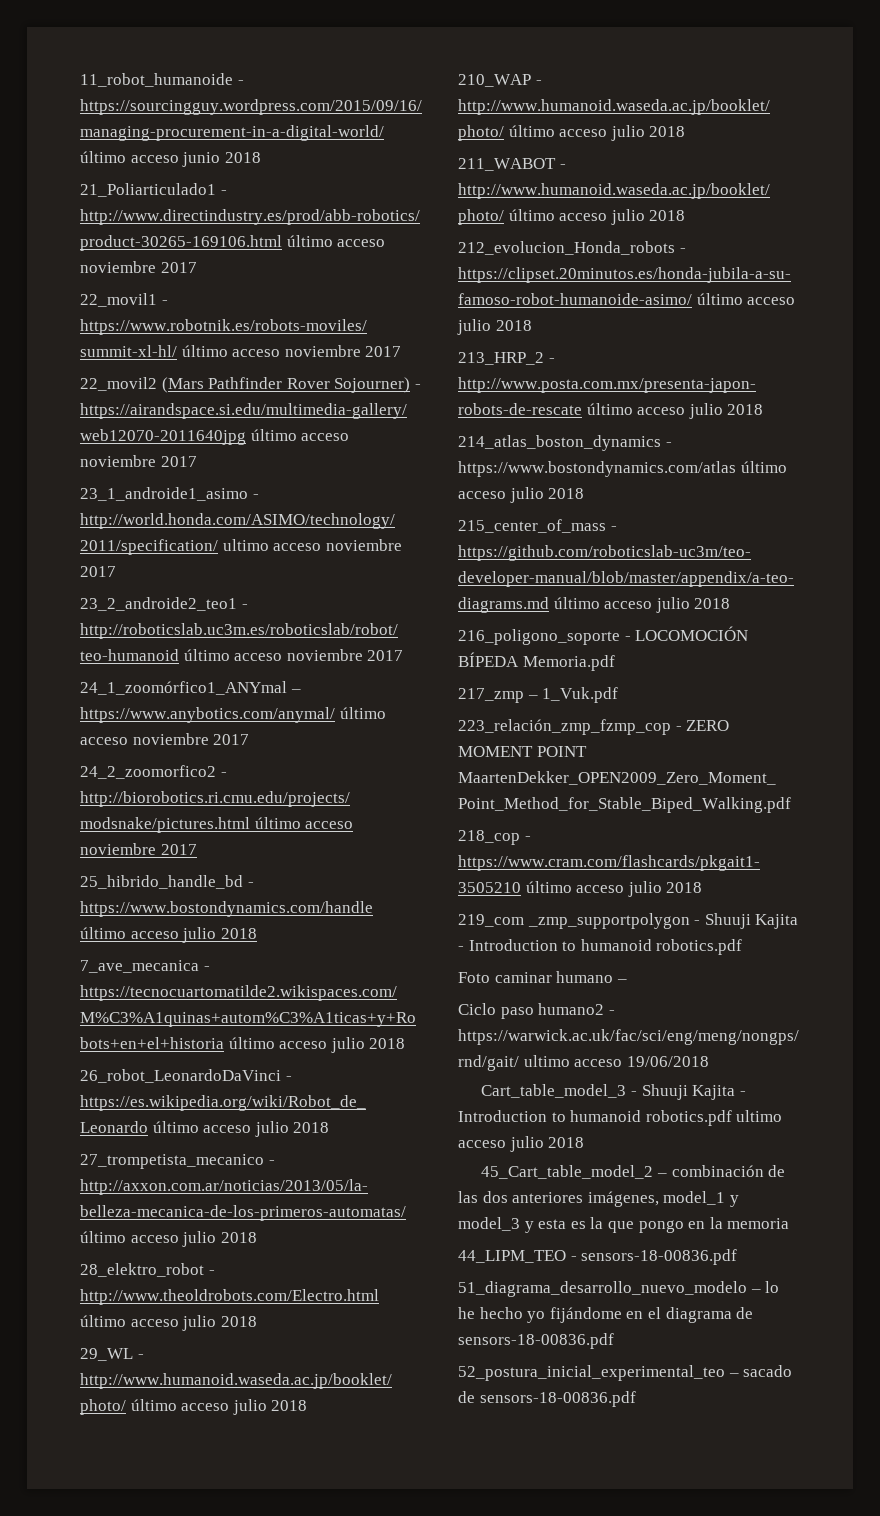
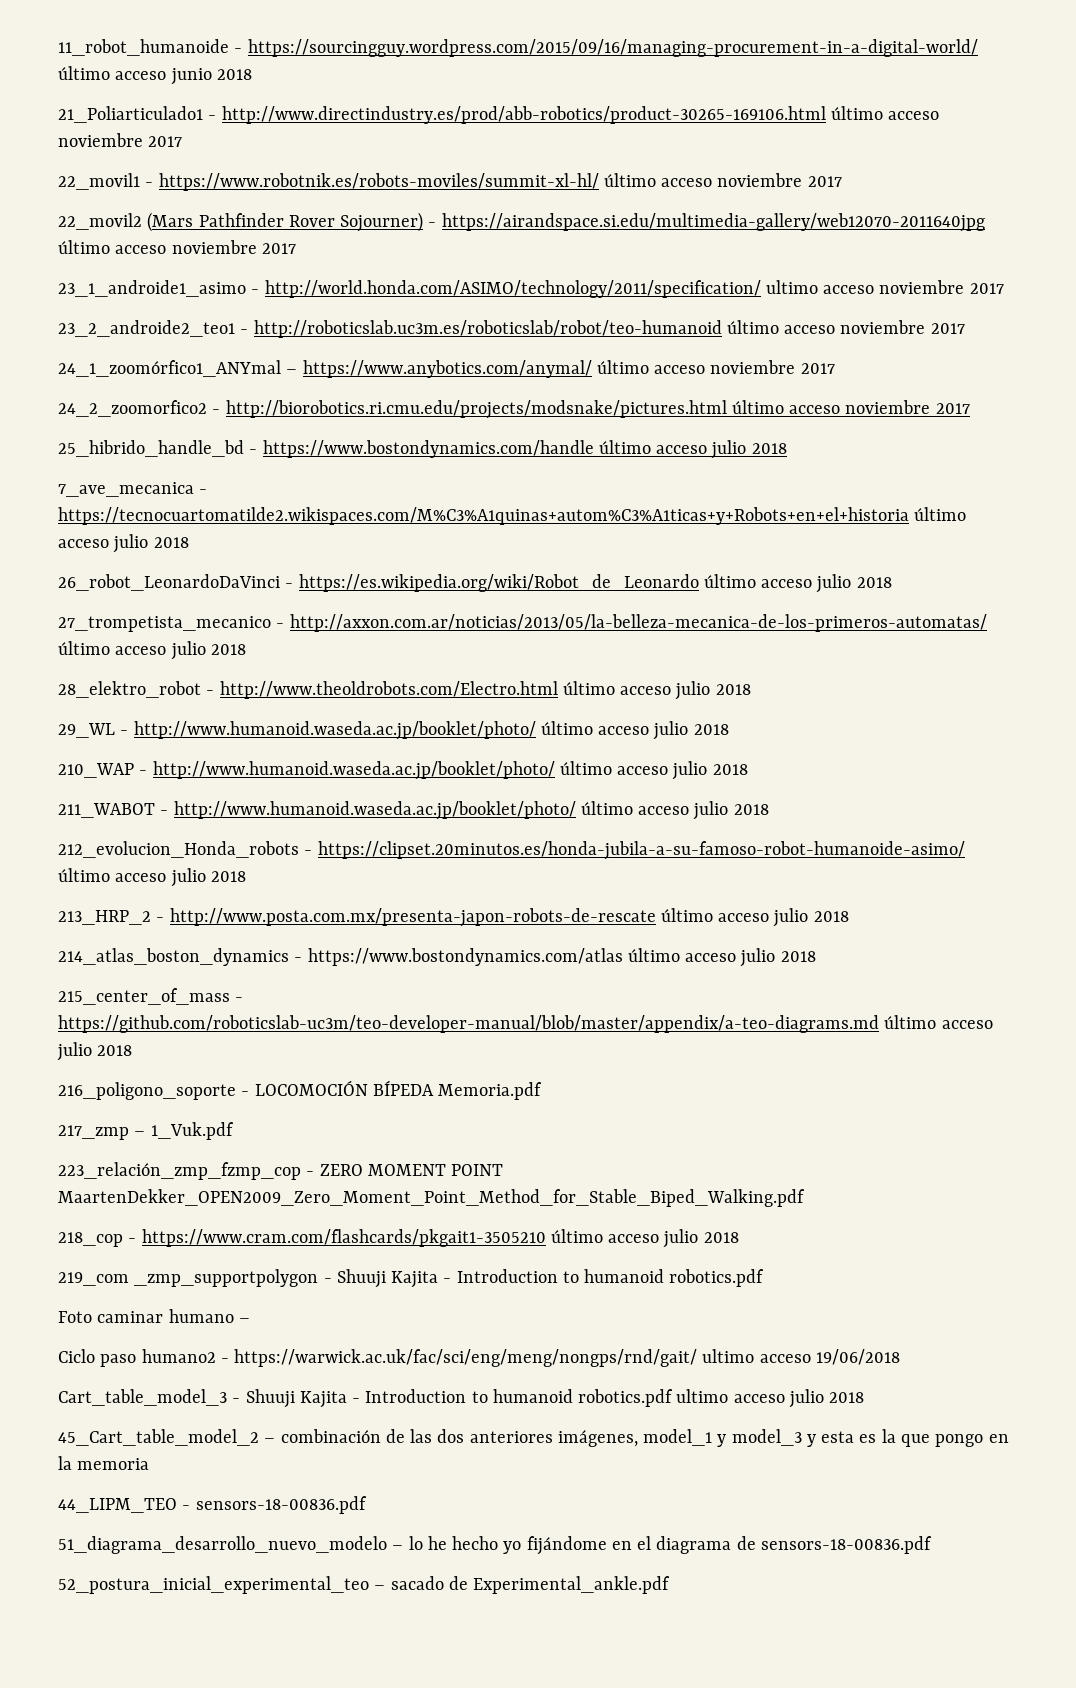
- 52_postura_inicial_experimental_teo – sacado de sensors-18-00836.pdf
+ 52_postura_inicial_experimental_teo – sacado de Experimental_ankle.pdf

